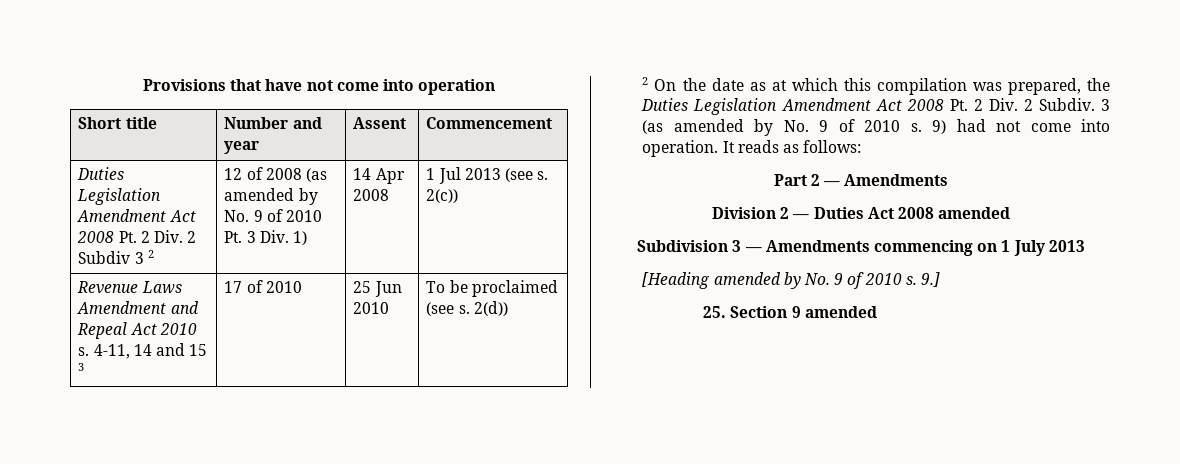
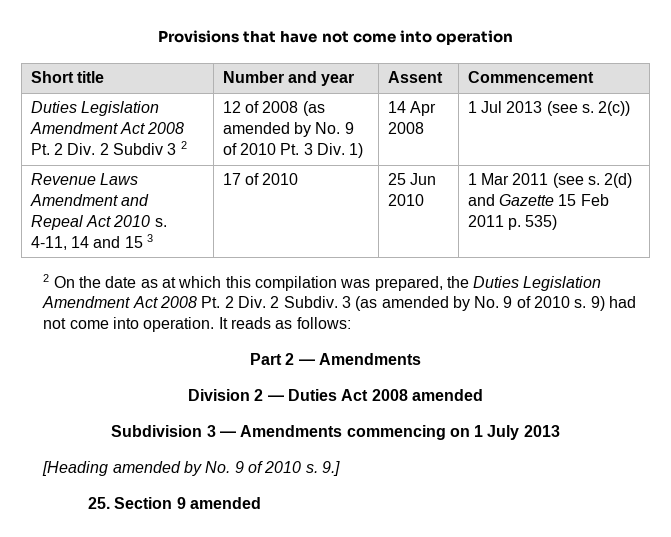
- Revenue Laws Amendment and Repeal Act 2010 s. 4-11, 14 and 15 3 | 17 of 2010 | 25 Jun 2010 | To be proclaimed (see s. 2(d))
+ Revenue Laws Amendment and Repeal Act 2010 s. 4-11, 14 and 15 3 | 17 of 2010 | 25 Jun 2010 | 1 Mar 2011 (see s. 2(d) and Gazette 15 Feb 2011 p. 535)

